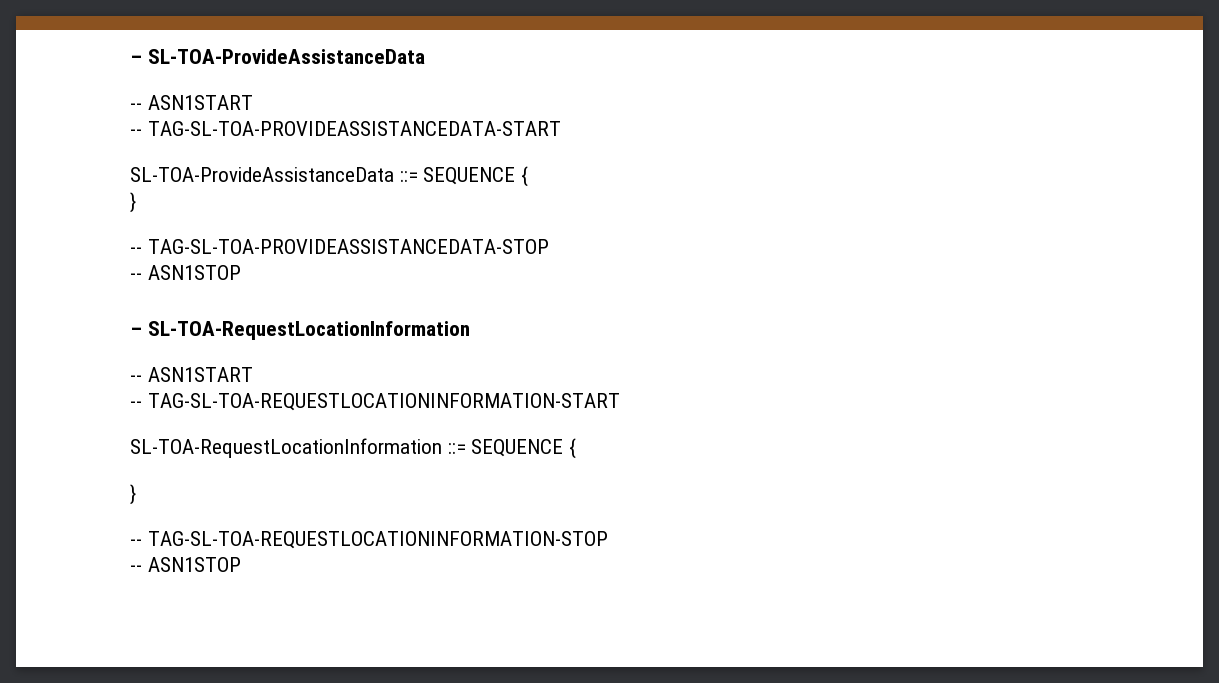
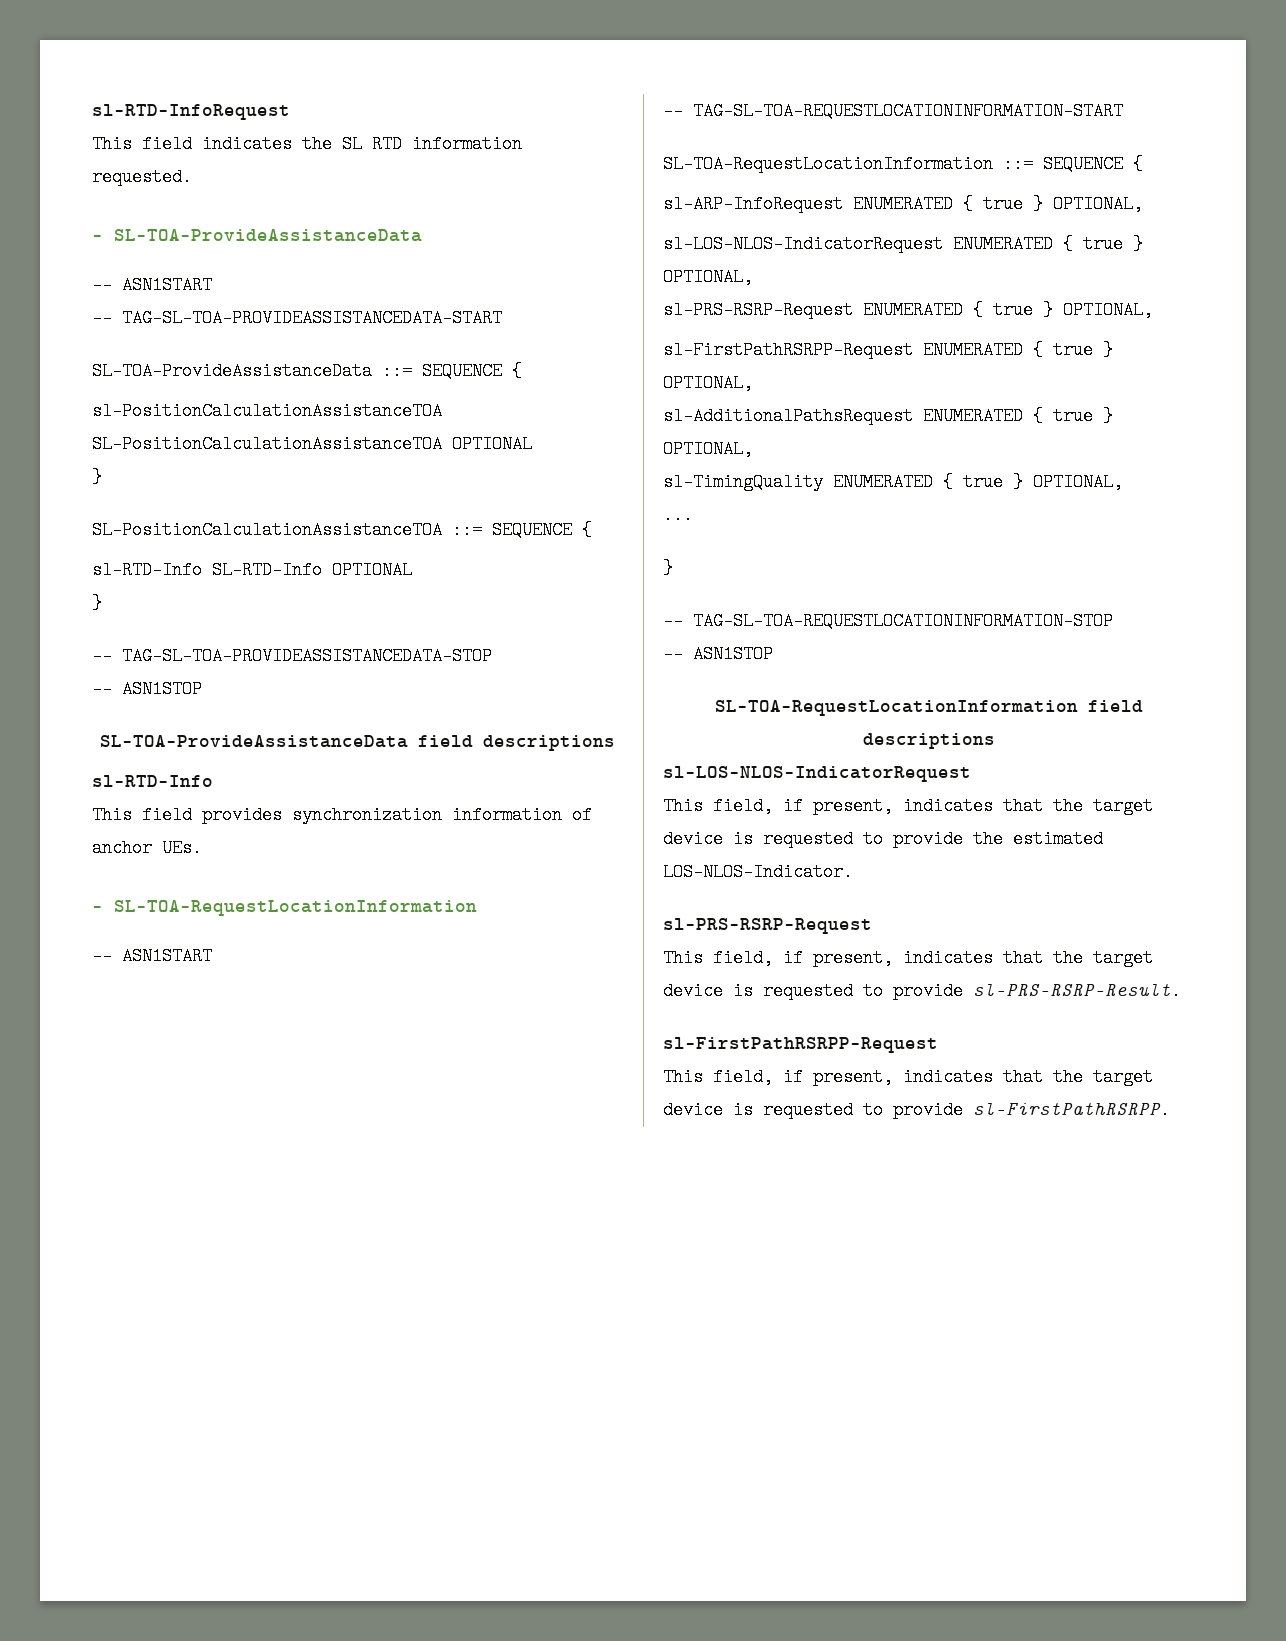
+ sl-RTD-InfoRequest
+ This field indicates the SL RTD information requested.
+ sl-PositionCalculationAssistanceTOA SL-PositionCalculationAssistanceTOA OPTIONAL
+ }
+ SL-PositionCalculationAssistanceTOA ::= SEQUENCE {
+ sl-RTD-Info SL-RTD-Info OPTIONAL
+ SL-TOA-ProvideAssistanceData field descriptions
+ sl-RTD-Info
+ This field provides synchronization information of anchor UEs.
+ sl-ARP-InfoRequest ENUMERATED { true } OPTIONAL,
+ sl-LOS-NLOS-IndicatorRequest ENUMERATED { true } OPTIONAL,
+ sl-PRS-RSRP-Request ENUMERATED { true } OPTIONAL,
+ sl-FirstPathRSRPP-Request ENUMERATED { true } OPTIONAL,
+ sl-AdditionalPathsRequest ENUMERATED { true } OPTIONAL,
+ sl-TimingQuality ENUMERATED { true } OPTIONAL,
+ ...
+ SL-TOA-RequestLocationInformation field descriptions
+ sl-LOS-NLOS-IndicatorRequest
+ This field, if present, indicates that the target device is requested to provide the estimated LOS-NLOS-Indicator.
+ sl-PRS-RSRP-Request
+ This field, if present, indicates that the target device is requested to provide sl-PRS-RSRP-Result.
+ sl-FirstPathRSRPP-Request
+ This field, if present, indicates that the target device is requested to provide sl-FirstPathRSRPP.

